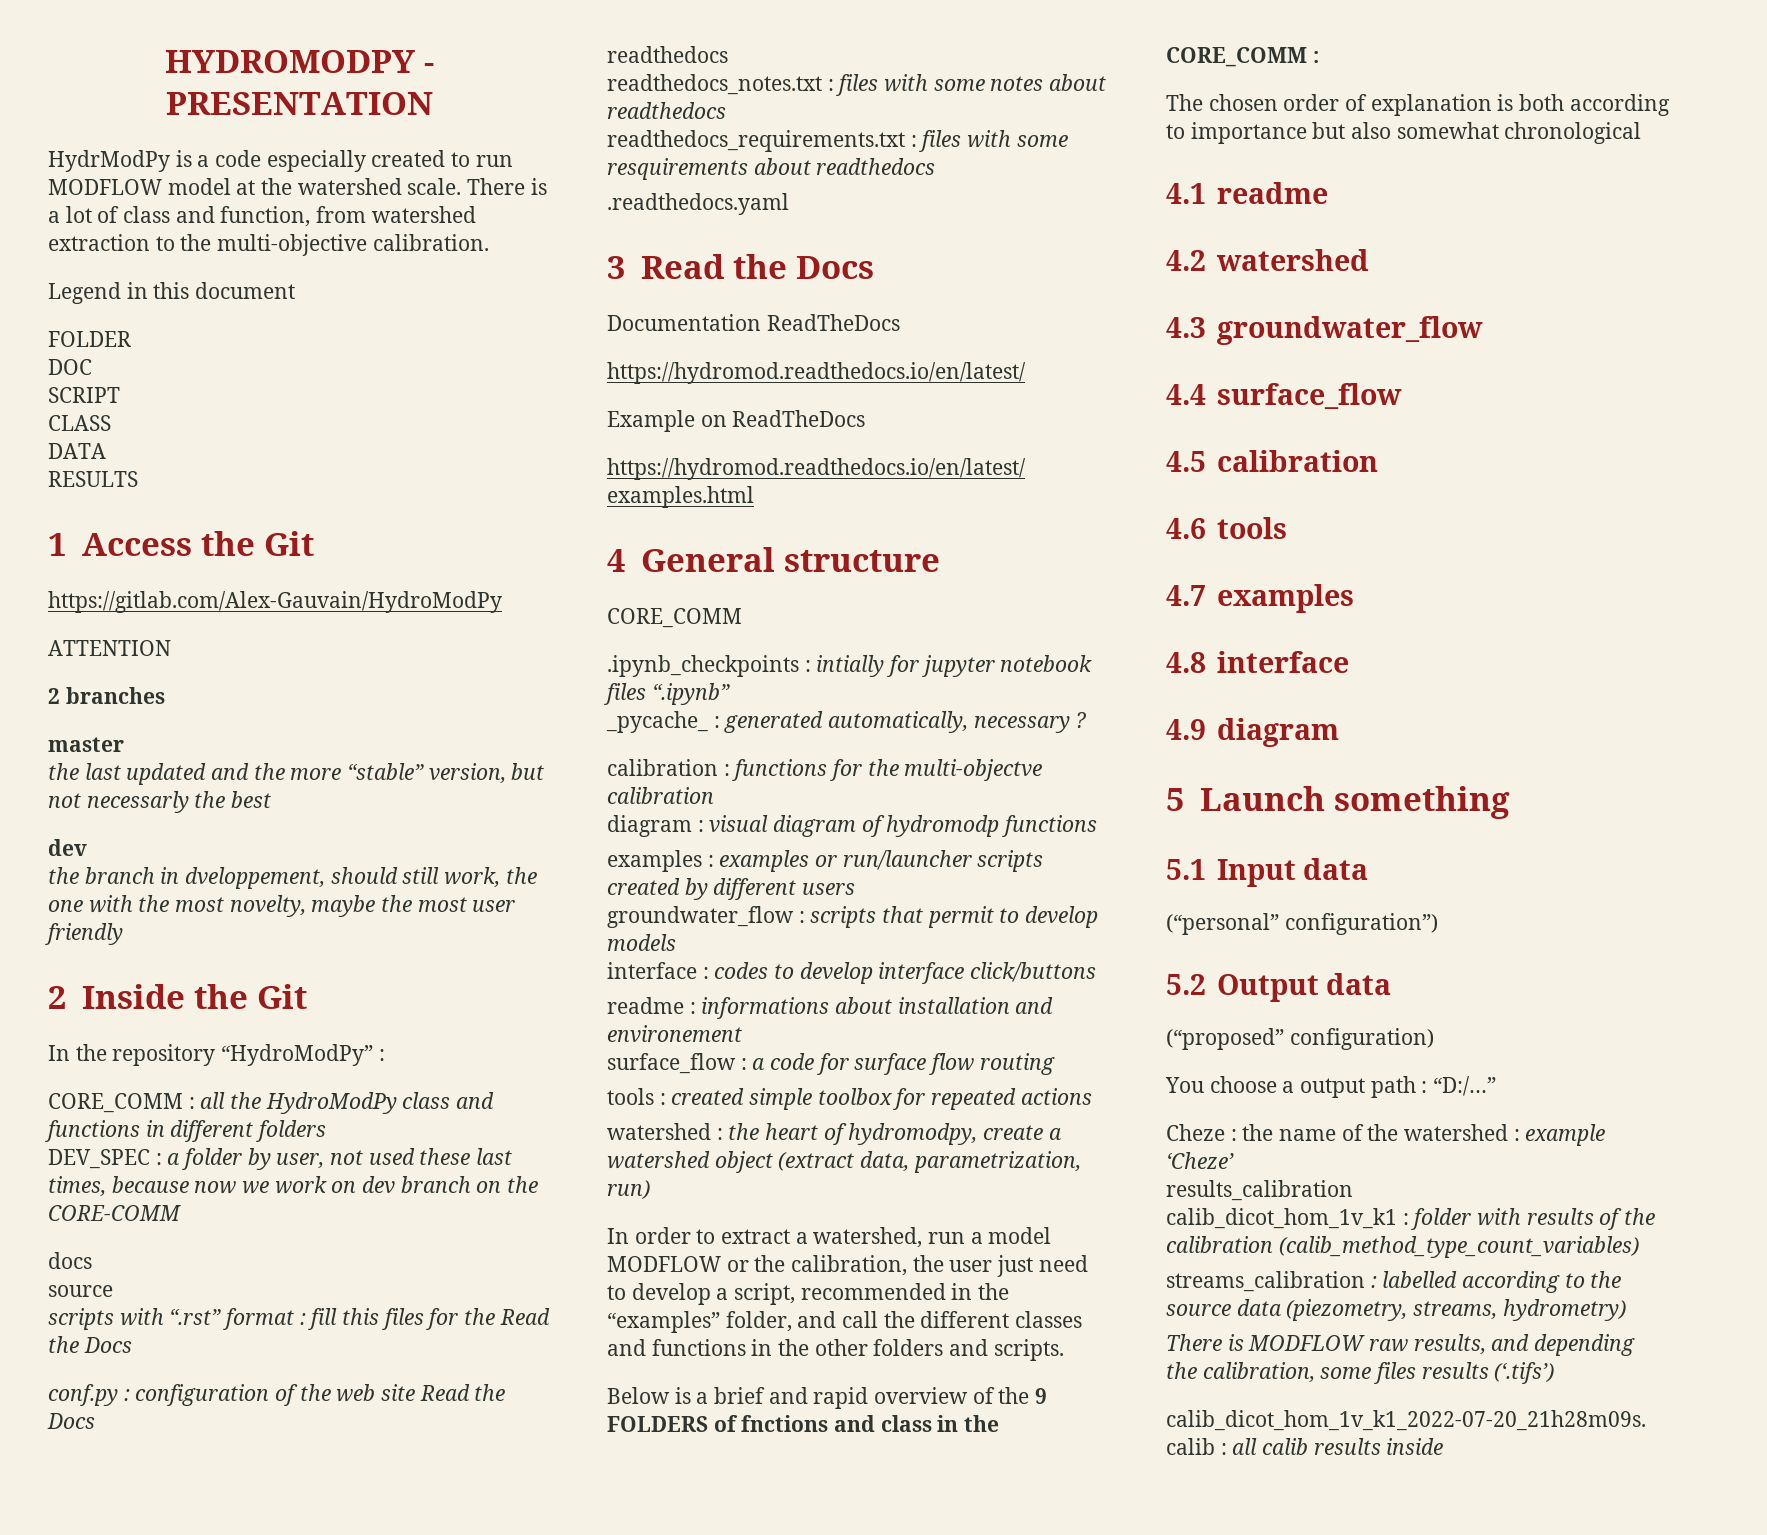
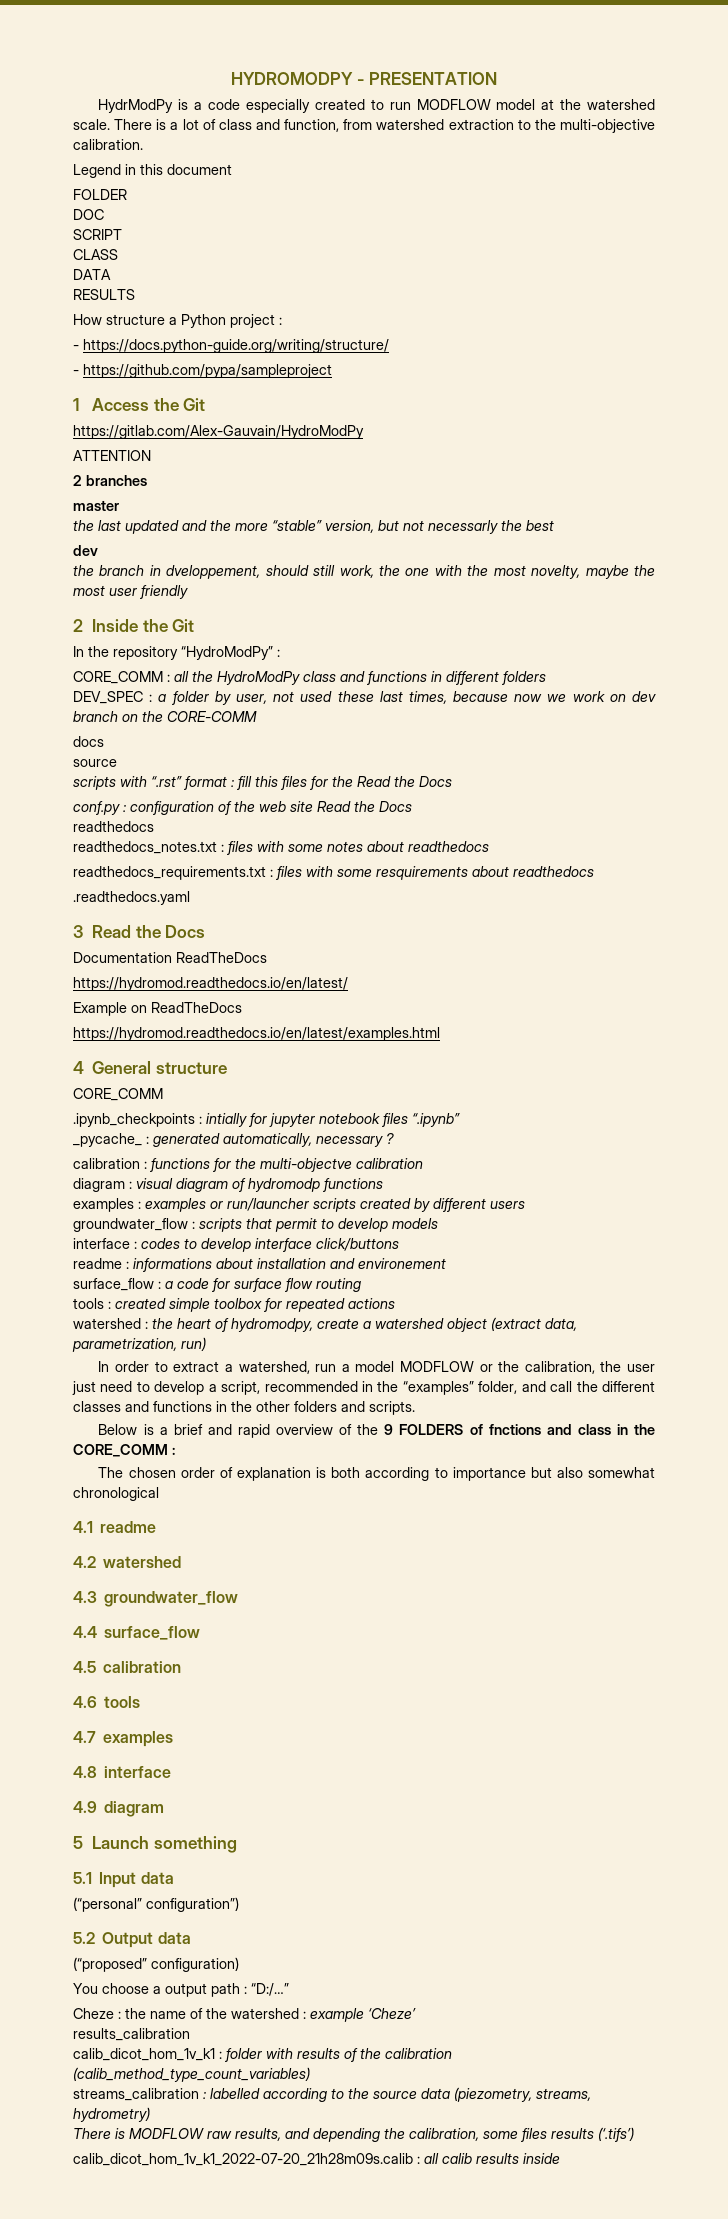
+ How structure a Python project :
+ - https://docs.python-guide.org/writing/structure/
+ - https://github.com/pypa/sampleproject

